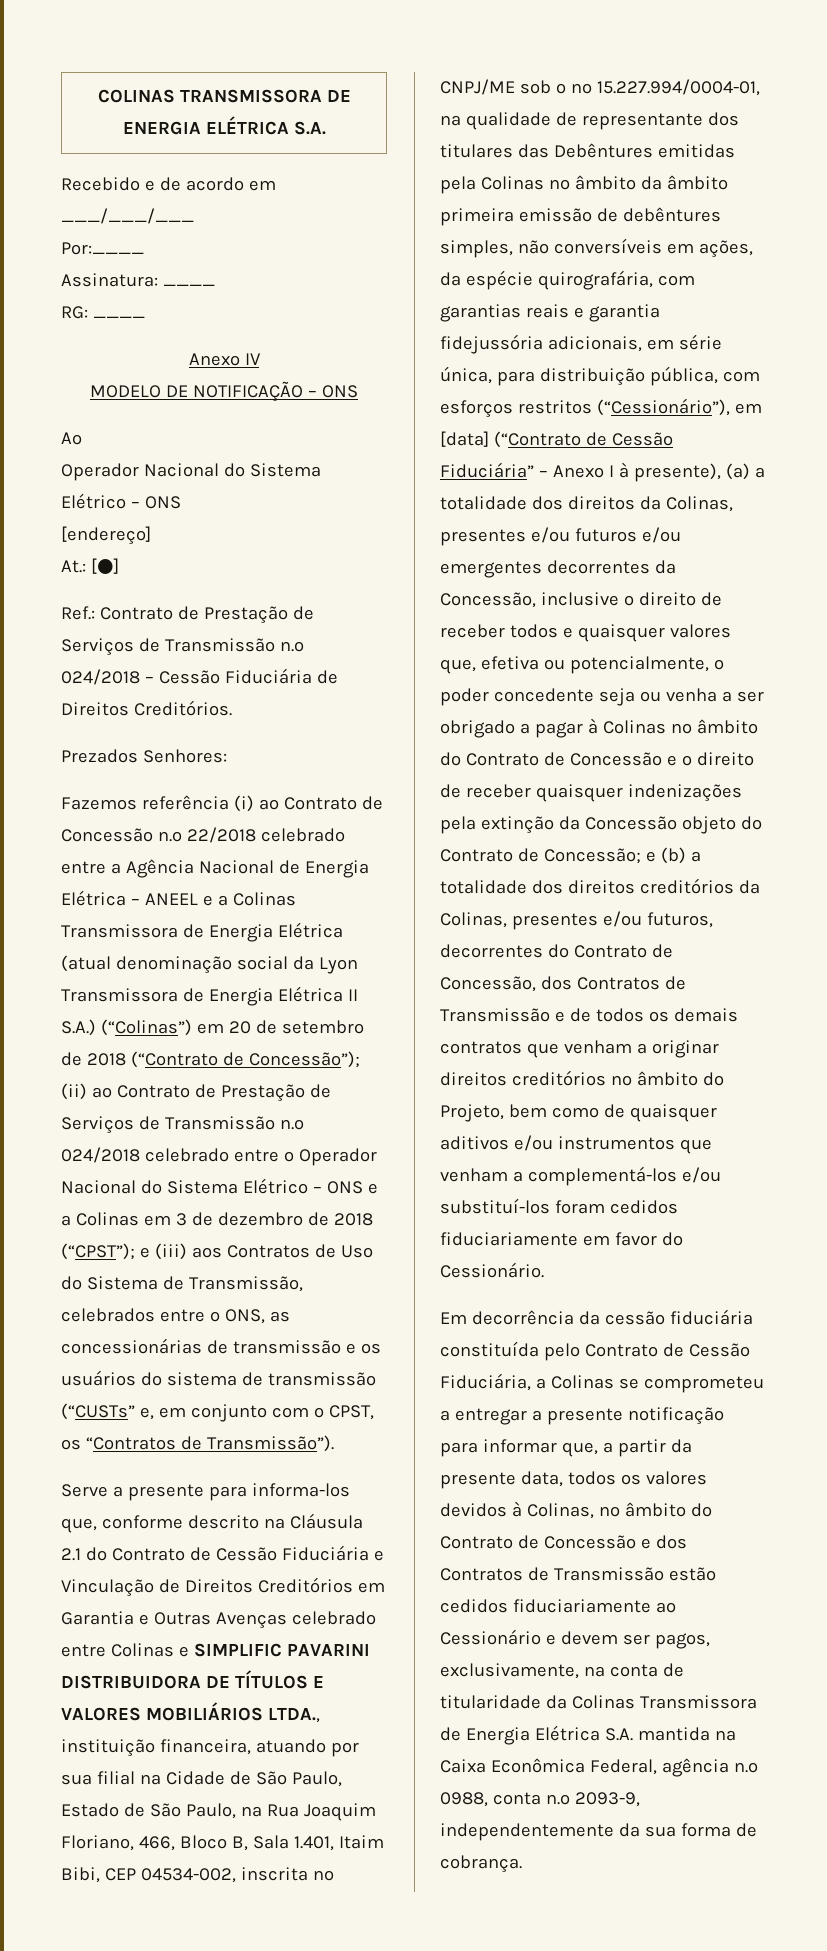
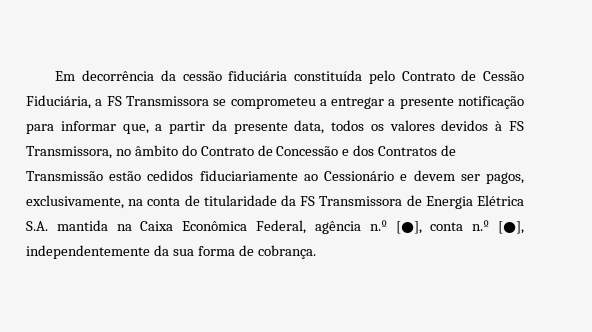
- COLINAS TRANSMISSORA DE ENERGIA ELÉTRICA S.A.
- Recebido e de acordo em ___/___/___
- Por:____
- Assinatura: ____
- RG: ____
- Anexo IV
- MODELO DE NOTIFICAÇÃO – ONS
- Ao
- Operador Nacional do Sistema Elétrico – ONS
- [endereço]
- At.: [●]
- Ref.: Contrato de Prestação de Serviços de Transmissão n.º 024/2018 – Cessão Fiduciária de Direitos Creditórios.
- Prezados Senhores:
- Fazemos referência (i) ao Contrato de Concessão n.º 22/2018 celebrado entre a Agência Nacional de Energia Elétrica – ANEEL e a Colinas Transmissora de Energia Elétrica (atual denominação social da Lyon Transmissora de Energia Elétrica II S.A.) (“Colinas”) em 20 de setembro de 2018 (“Contrato de Concessão”); (ii) ao Contrato de Prestação de Serviços de Transmissão n.º 024/2018 celebrado entre o Operador Nacional do Sistema Elétrico – ONS e a Colinas em 3 de dezembro de 2018 (“CPST”); e (iii) aos Contratos de Uso do Sistema de Transmissão, celebrados entre o ONS, as concessionárias de transmissão e os usuários do sistema de transmissão (“CUSTs” e, em conjunto com o CPST, os “Contratos de Transmissão”).
- Serve a presente para informa-los que, conforme descrito na Cláusula 2.1 do Contrato de Cessão Fiduciária e Vinculação de Direitos Creditórios em Garantia e Outras Avenças celebrado entre Colinas e SIMPLIFIC PAVARINI DISTRIBUIDORA DE TÍTULOS E VALORES MOBILIÁRIOS LTDA., instituição financeira, atuando por sua filial na Cidade de São Paulo, Estado de São Paulo, na Rua Joaquim Floriano, 466, Bloco B, Sala 1.401, Itaim Bibi, CEP 04534-002, inscrita no CNPJ/ME sob o nº 15.227.994/0004-01, na qualidade de representante dos titulares das Debêntures emitidas pela Colinas no âmbito da âmbito primeira emissão de debêntures simples, não conversíveis em ações, da espécie quirografária, com garantias reais e garantia fidejussória adicionais, em série única, para distribuição pública, com esforços restritos (“Cessionário”), em [data] (“Contrato de Cessão Fiduciária” – Anexo I à presente), (a) a totalidade dos direitos da Colinas, presentes e/ou futuros e/ou emergentes decorrentes da Concessão, inclusive o direito de receber todos e quaisquer valores que, efetiva ou potencialmente, o poder concedente seja ou venha a ser obrigado a pagar à Colinas no âmbito do Contrato de Concessão e o direito de receber quaisquer indenizações pela extinção da Concessão objeto do Contrato de Concessão; e (b) a totalidade dos direitos creditórios da Colinas, presentes e/ou futuros, decorrentes do Contrato de Concessão, dos Contratos de Transmissão e de todos os demais contratos que venham a originar direitos creditórios no âmbito do Projeto, bem como de quaisquer aditivos e/ou instrumentos que venham a complementá-los e/ou substituí-los foram cedidos fiduciariamente em favor do Cessionário.
- Em decorrência da cessão fiduciária constituída pelo Contrato de Cessão Fiduciária, a Colinas se comprometeu a entregar a presente notificação para informar que, a partir da presente data, todos os valores devidos à Colinas, no âmbito do Contrato de Concessão e dos Contratos de Transmissão estão cedidos fiduciariamente ao Cessionário e devem ser pagos, exclusivamente, na conta de titularidade da Colinas Transmissora de Energia Elétrica S.A. mantida na Caixa Econômica Federal, agência n.º 0988, conta n.º 2093-9, independentemente da sua forma de cobrança.
+ Em decorrência da cessão fiduciária constituída pelo Contrato de Cessão Fiduciária, a FS Transmissora se comprometeu a entregar a presente notificação para informar que, a partir da presente data, todos os valores devidos à FS Transmissora, no âmbito do Contrato de Concessão e dos Contratos de Transmissão estão cedidos fiduciariamente ao Cessionário e devem ser pagos, exclusivamente, na conta de titularidade da FS Transmissora de Energia Elétrica S.A. mantida na Caixa Econômica Federal, agência n.º [●], conta n.º [●], independentemente da sua forma de cobrança.

